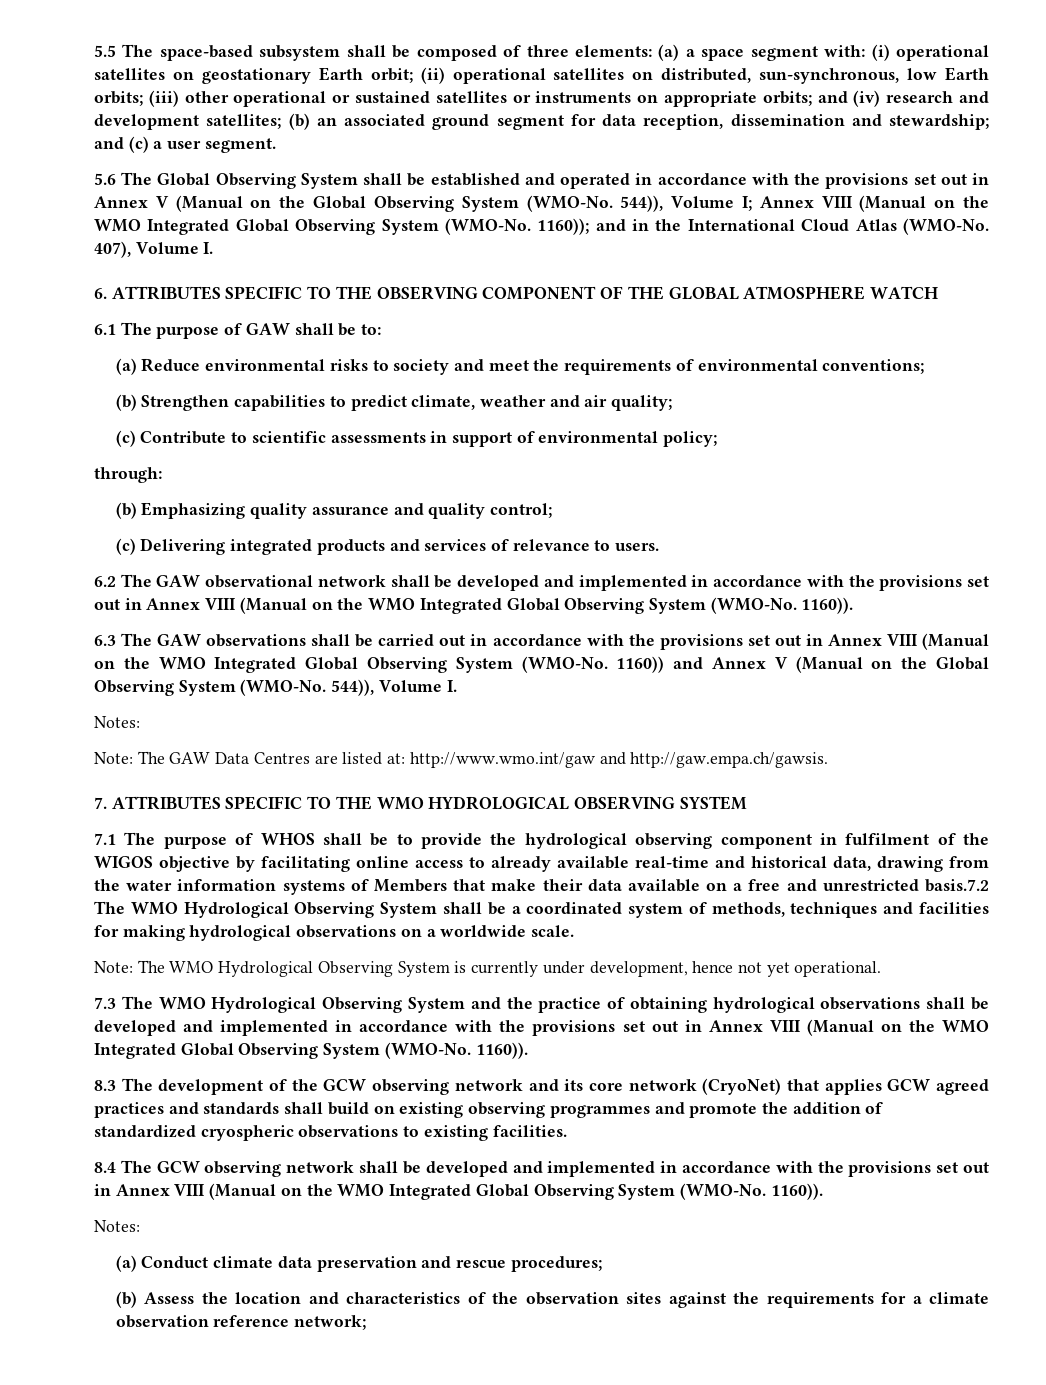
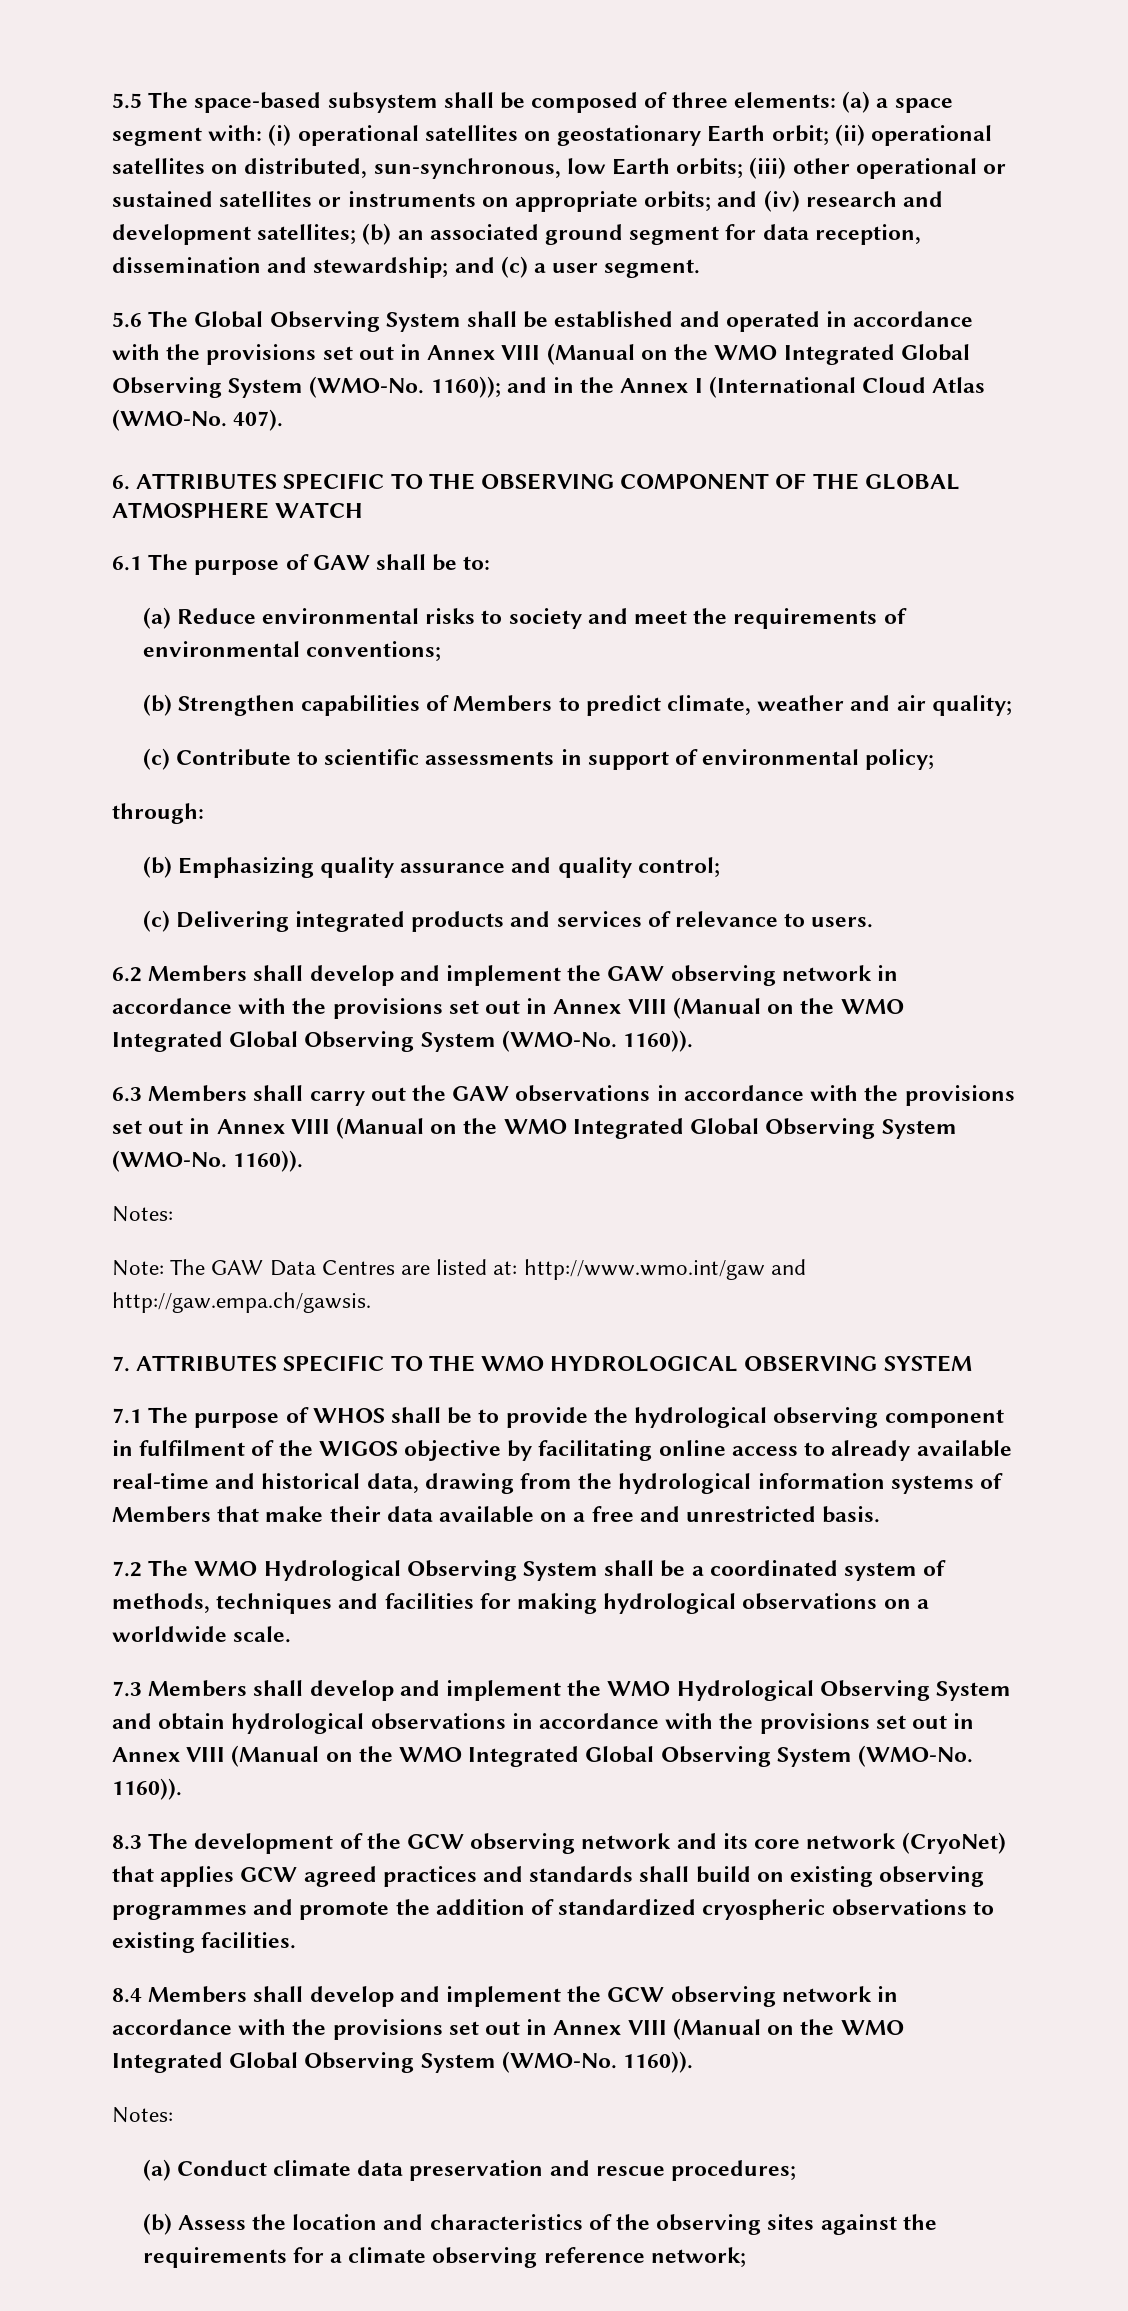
- 5.6 The Global Observing System shall be established and operated in accordance with the provisions set out in Annex V (Manual on the Global Observing System (WMO-No. 544)), Volume I; Annex VIII (Manual on the WMO Integrated Global Observing System (WMO-No.
+ 5.6 The Global Observing System shall be established and operated in accordance with the provisions set out in Annex VIII (Manual on the WMO Integrated Global Observing System (WMO-No.
- 1160)); and in the International Cloud Atlas (WMO-No. 407), Volume I.
+ 1160)); and in the Annex I (International Cloud Atlas (WMO-No. 407).
- (b) Strengthen capabilities to predict climate, weather and air quality;
+ (b) Strengthen capabilities of Members to predict climate, weather and air quality;
- 6.2 The GAW observational network shall be developed and implemented in accordance with the provisions set out in Annex VIII (Manual on the WMO Integrated Global Observing System (WMO-No.
+ 6.2 Members shall develop and implement the GAW observing network in accordance with the provisions set out in Annex VIII (Manual on the WMO Integrated Global Observing System (WMO-No.
- 6.3 The GAW observations shall be carried out in accordance with the provisions set out in Annex VIII (Manual on the WMO Integrated Global Observing System (WMO-No. 1160)) and Annex V (Manual on the Global Observing System (WMO-No. 544)), Volume I.
+ 6.3 Members shall carry out the GAW observations in accordance with the provisions set out in Annex VIII (Manual on the WMO Integrated Global Observing System (WMO-No. 1160)).
- 7.1 The purpose of WHOS shall be to provide the hydrological observing component in fulfilment of the WIGOS objective by facilitating online access to already available real-time and historical data, drawing from the water information systems of Members that make their data available on a free and unrestricted basis.7.2 The WMO Hydrological Observing System shall be a coordinated system of methods, techniques and facilities for making hydrological observations on a worldwide scale.
+ 7.1 The purpose of WHOS shall be to provide the hydrological observing component in fulfilment of the WIGOS objective by facilitating online access to already available real-time and historical data, drawing from the hydrological information systems of Members that make their data available on a free and unrestricted basis.
+ 7.2 The WMO Hydrological Observing System shall be a coordinated system of methods, techniques and facilities for making hydrological observations on a worldwide scale.
- Note: The WMO Hydrological Observing System is currently under development, hence not yet operational.
- 7.3 The WMO Hydrological Observing System and the practice of obtaining hydrological observations shall be developed and implemented in accordance with the provisions set out in Annex VIII (Manual on the WMO Integrated Global Observing System (WMO-No.
+ 7.3 Members shall develop and implement the WMO Hydrological Observing System and obtain hydrological observations in accordance with the provisions set out in Annex VIII (Manual on the WMO Integrated Global Observing System (WMO-No.
- 8.4 The GCW observing network shall be developed and implemented in accordance with the provisions set out in Annex VIII (Manual on the WMO Integrated Global Observing System (WMO-No.
+ 8.4 Members shall develop and implement the GCW observing network in accordance with the provisions set out in Annex VIII (Manual on the WMO Integrated Global Observing System (WMO-No.
- (b) Assess the location and characteristics of the observation sites against the requirements for a climate observation reference network;
+ (b) Assess the location and characteristics of the observing sites against the requirements for a climate observing reference network;

